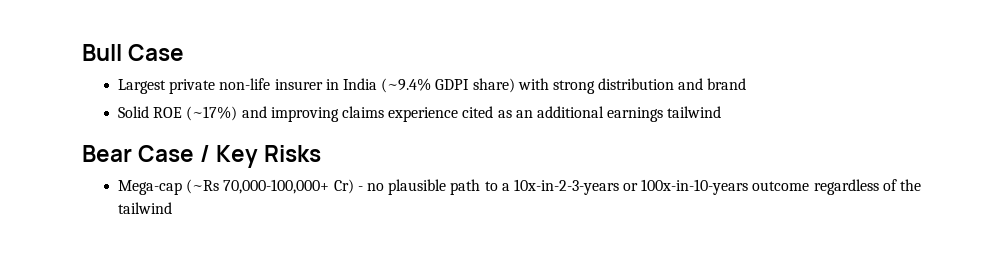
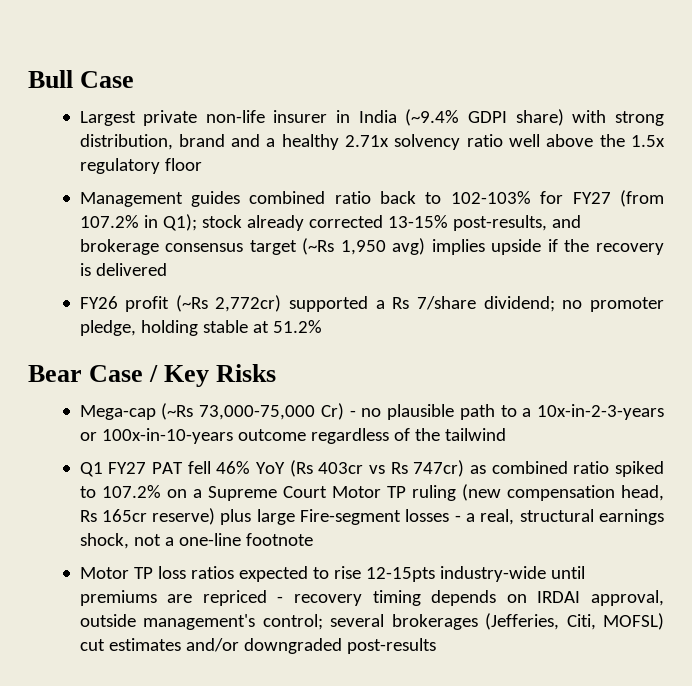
- Largest private non-life insurer in India (~9.4% GDPI share) with strong distribution and brand
- Solid ROE (~17%) and improving claims experience cited as an additional earnings tailwind
+ Largest private non-life insurer in India (~9.4% GDPI share) with strong distribution, brand and a healthy 2.71x solvency ratio well above the 1.5x regulatory floor
+ Management guides combined ratio back to 102-103% for FY27 (from 107.2% in Q1); stock already corrected 13-15% post-results, and brokerage consensus target (~Rs 1,950 avg) implies upside if the recovery is delivered
+ FY26 profit (~Rs 2,772cr) supported a Rs 7/share dividend; no promoter pledge, holding stable at 51.2%
- Mega-cap (~Rs 70,000-100,000+ Cr) - no plausible path to a 10x-in-2-3-years or 100x-in-10-years outcome regardless of the tailwind
+ Mega-cap (~Rs 73,000-75,000 Cr) - no plausible path to a 10x-in-2-3-years or 100x-in-10-years outcome regardless of the tailwind
+ Q1 FY27 PAT fell 46% YoY (Rs 403cr vs Rs 747cr) as combined ratio spiked to 107.2% on a Supreme Court Motor TP ruling (new compensation head, Rs 165cr reserve) plus large Fire-segment losses - a real, structural earnings shock, not a one-line footnote
+ Motor TP loss ratios expected to rise 12-15pts industry-wide until premiums are repriced - recovery timing depends on IRDAI approval, outside management's control; several brokerages (Jefferies, Citi, MOFSL) cut estimates and/or downgraded post-results

